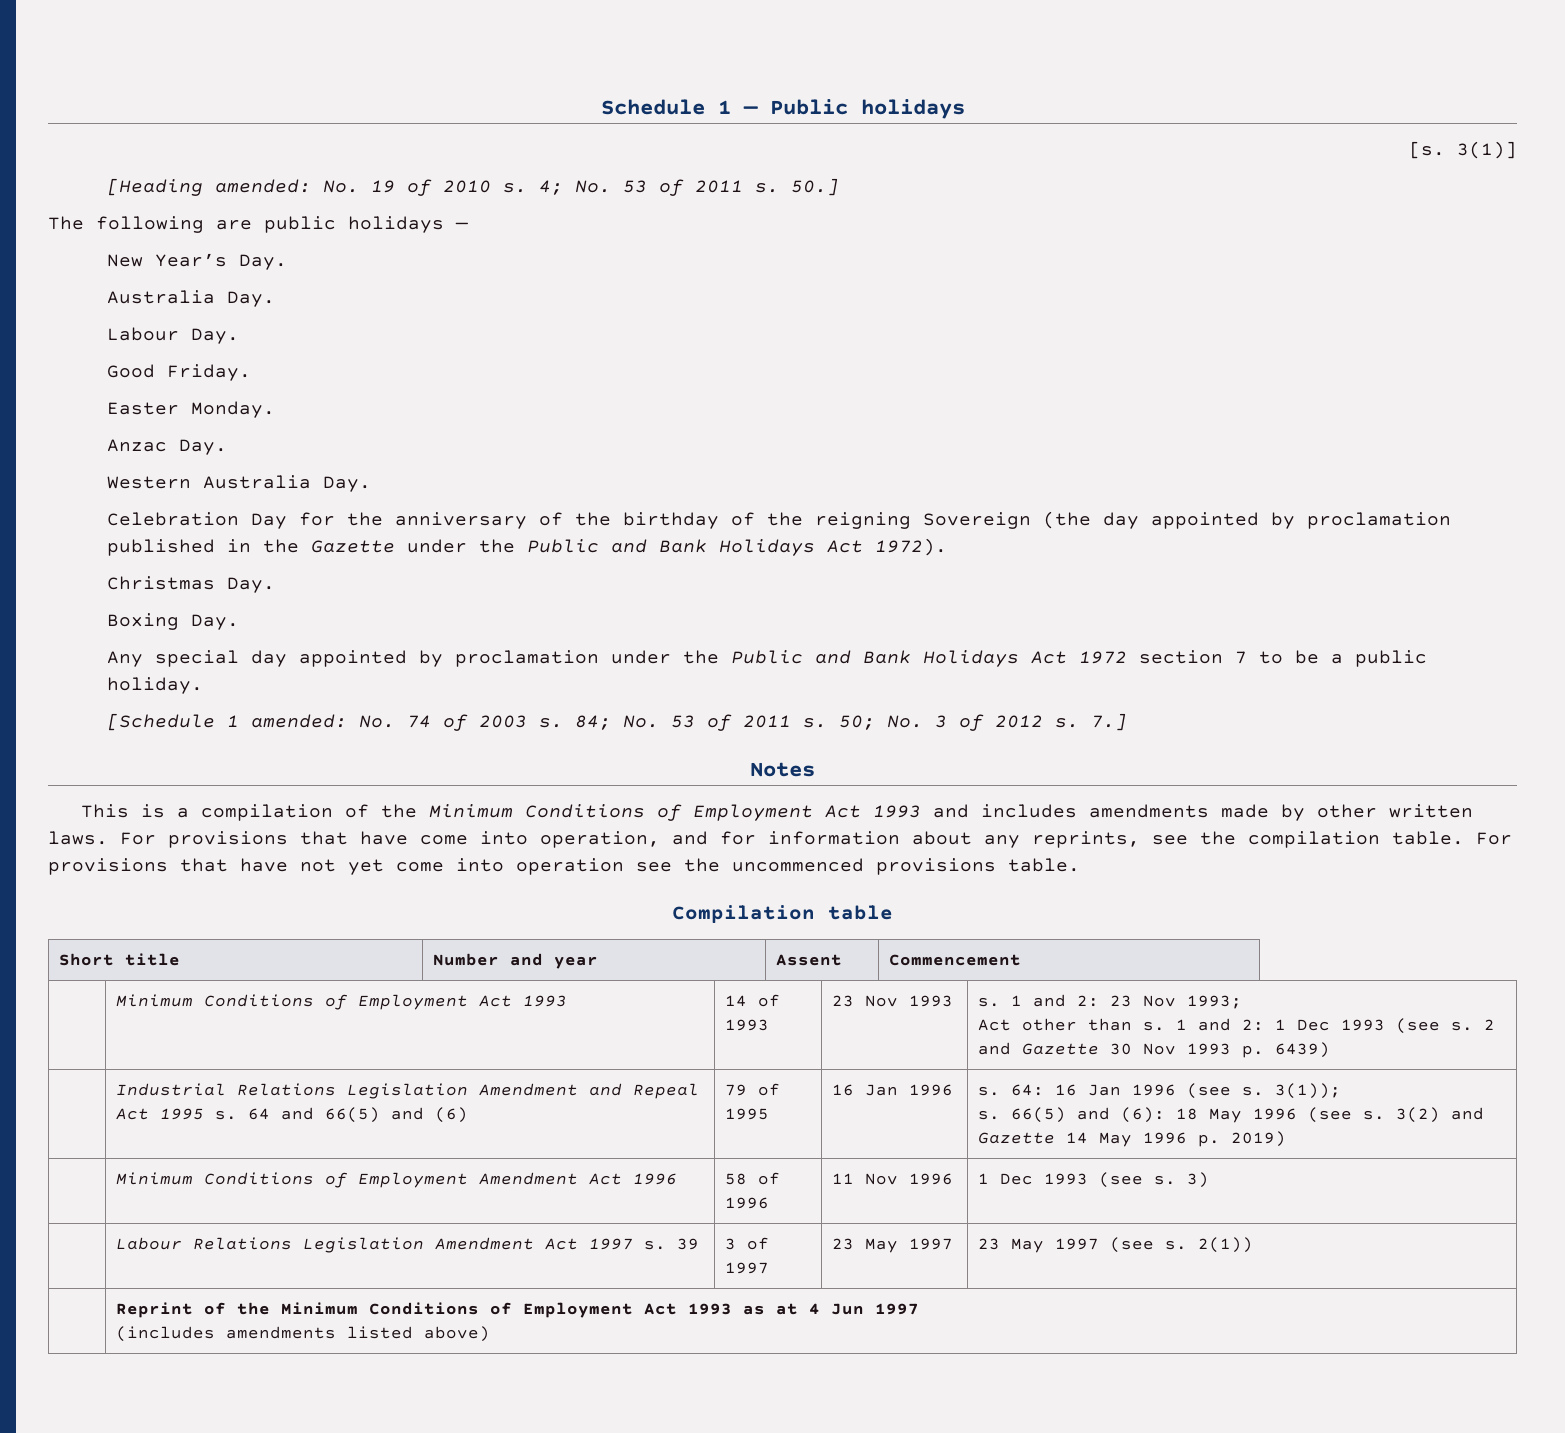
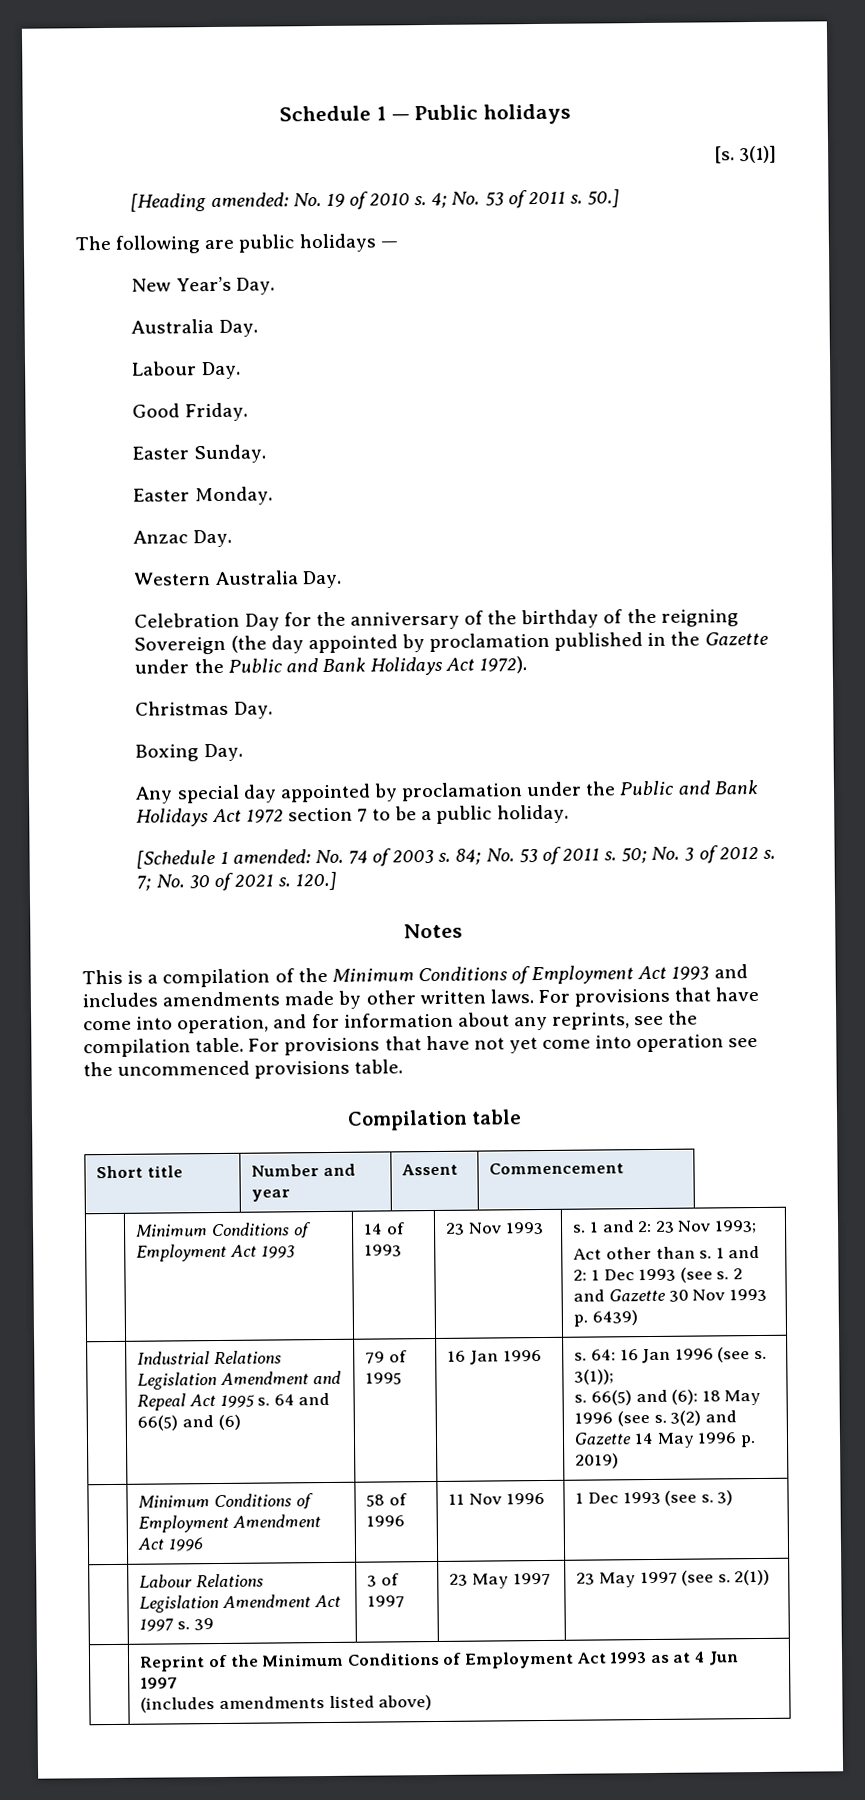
+ Easter Sunday.
- 7.]
+ 7; No. 30 of 2021 s. 120.]

